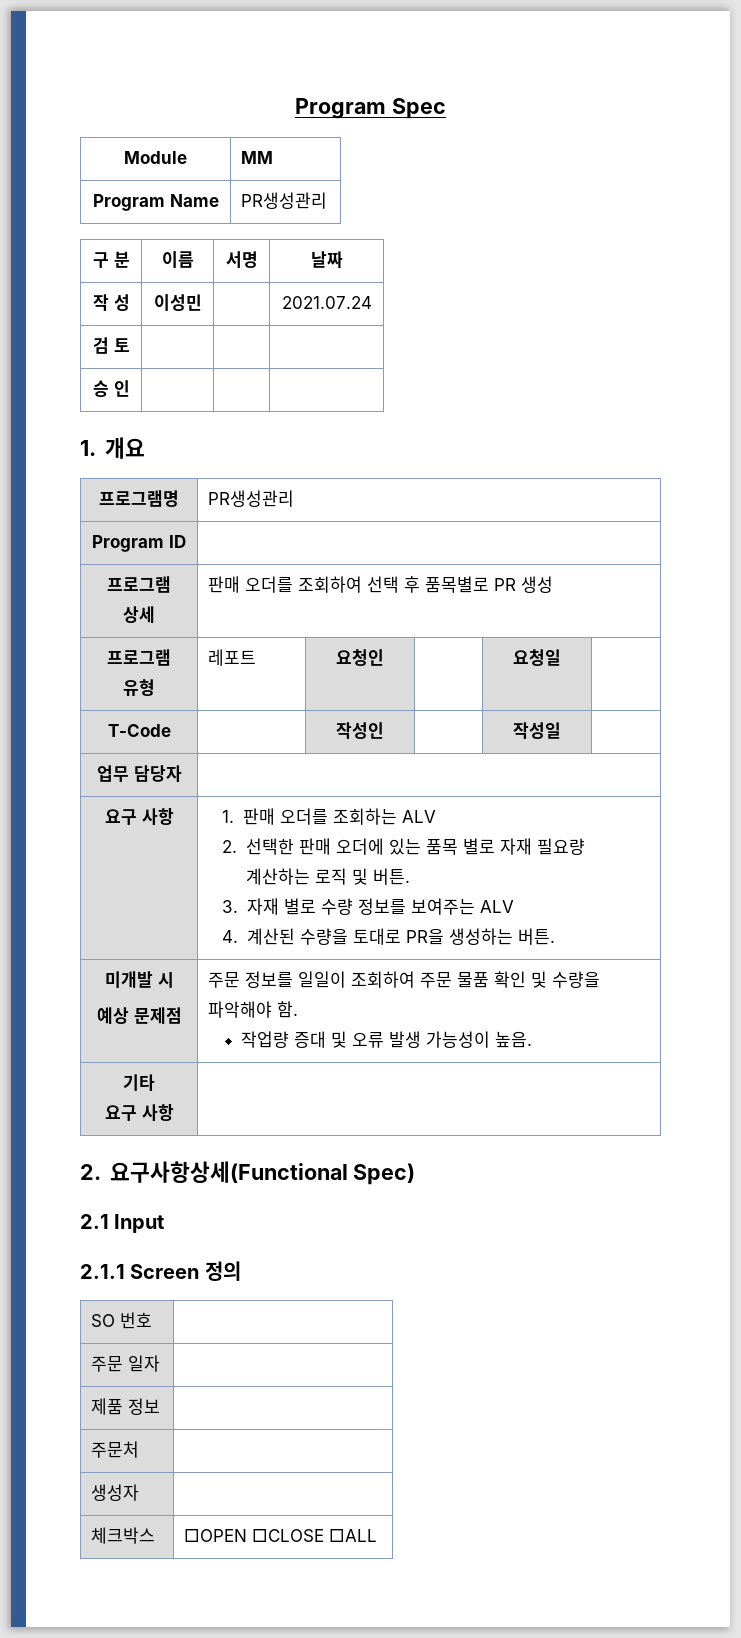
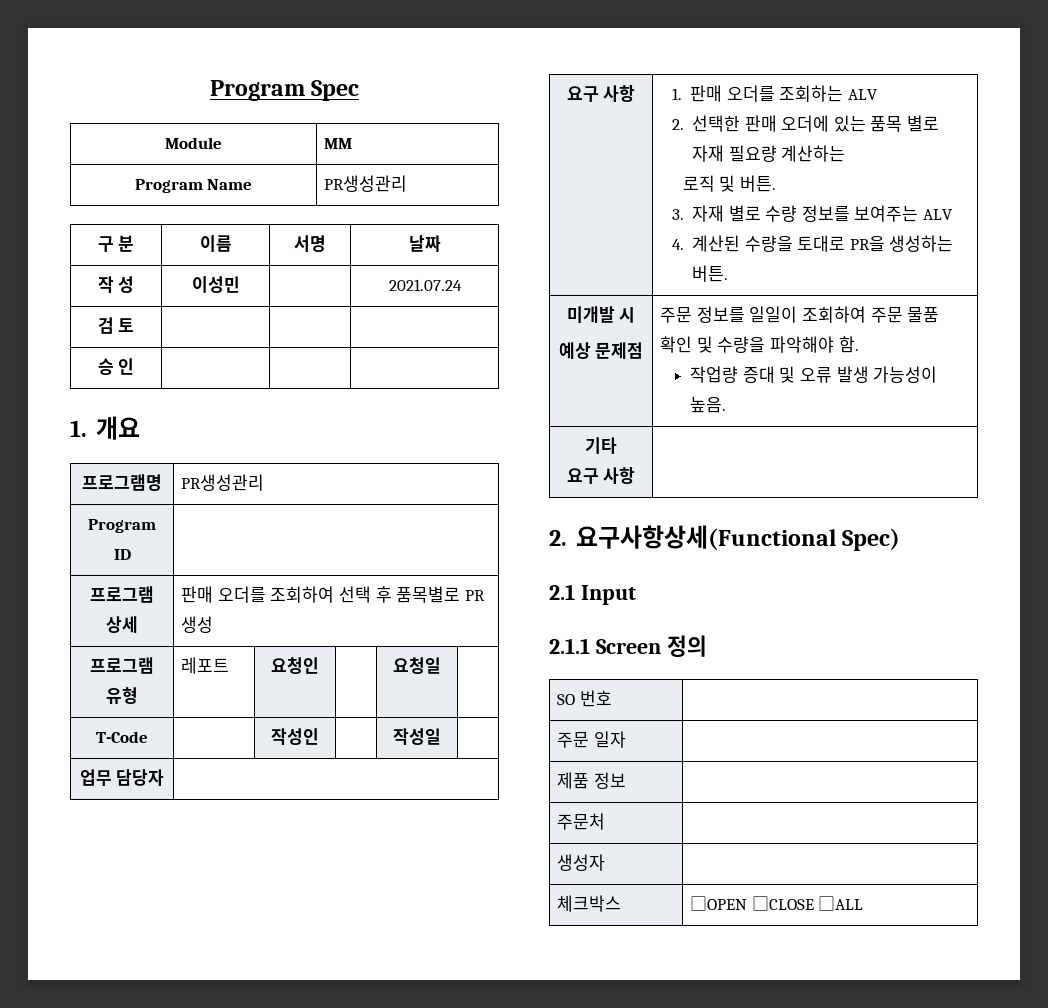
  요구 사항 | 1. 판매 오더를 조회하는 ALV
- 2. 선택한 판매 오더에 있는 품목 별로 자재 필요량 계산하는 로직 및 버튼.
+ 2. 선택한 판매 오더에 있는 품목 별로 자재 필요량 계산하는
+ 로직 및 버튼.

